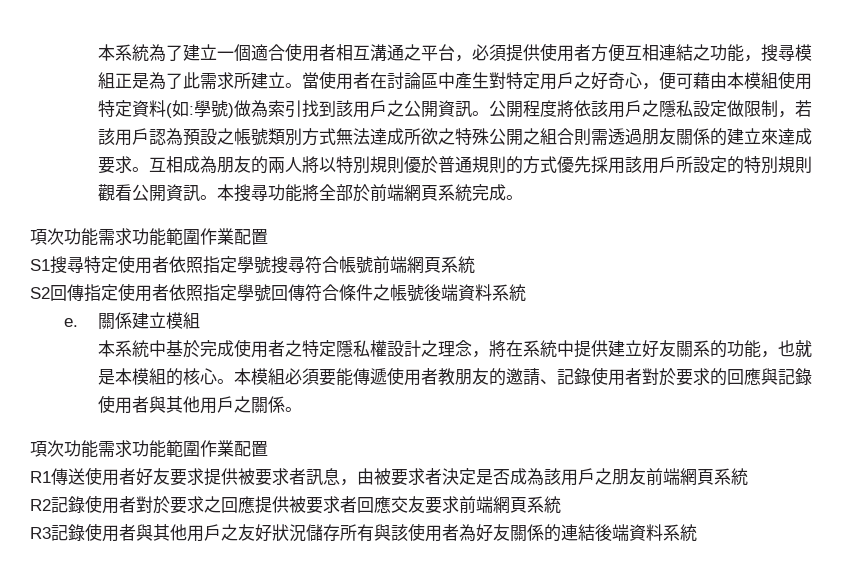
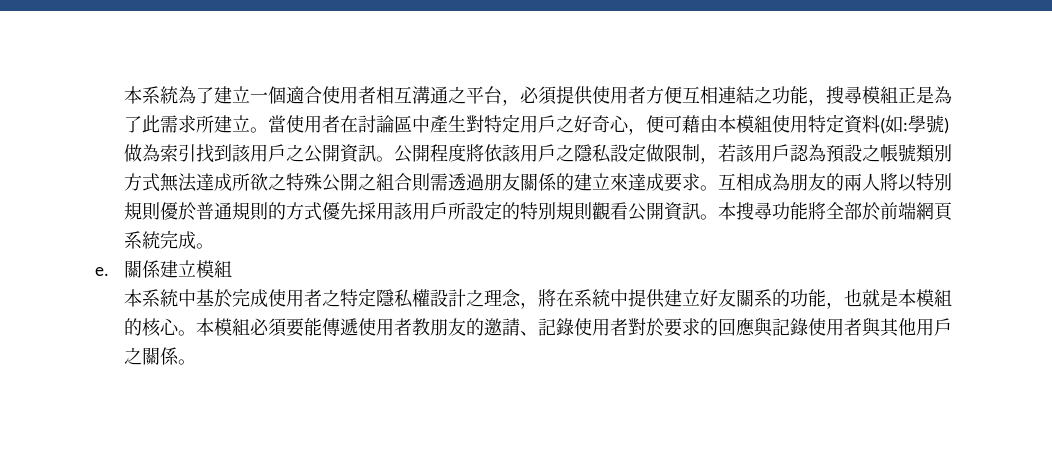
  本搜尋功能將全部於前端網頁系統完成。
- 項次功能需求功能範圍作業配置
- S1搜尋特定使用者依照指定學號搜尋符合帳號前端網頁系統
- S2回傳指定使用者依照指定學號回傳符合條件之帳號後端資料系統
  本模組必須要能傳遞使用者教朋友的邀請、記錄使用者對於要求的回應與記錄使用者與其他用戶之關係。
- 項次功能需求功能範圍作業配置
- R1傳送使用者好友要求提供被要求者訊息，由被要求者決定是否成為該用戶之朋友前端網頁系統
- R2記錄使用者對於要求之回應提供被要求者回應交友要求前端網頁系統
- R3記錄使用者與其他用戶之友好狀況儲存所有與該使用者為好友關係的連結後端資料系統

